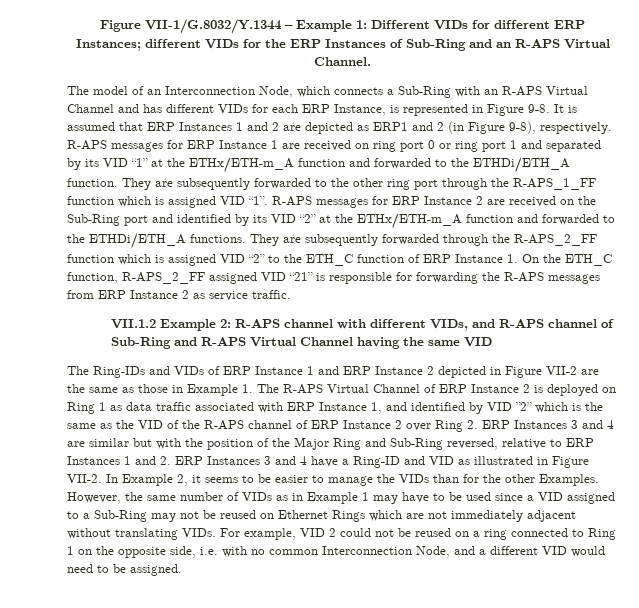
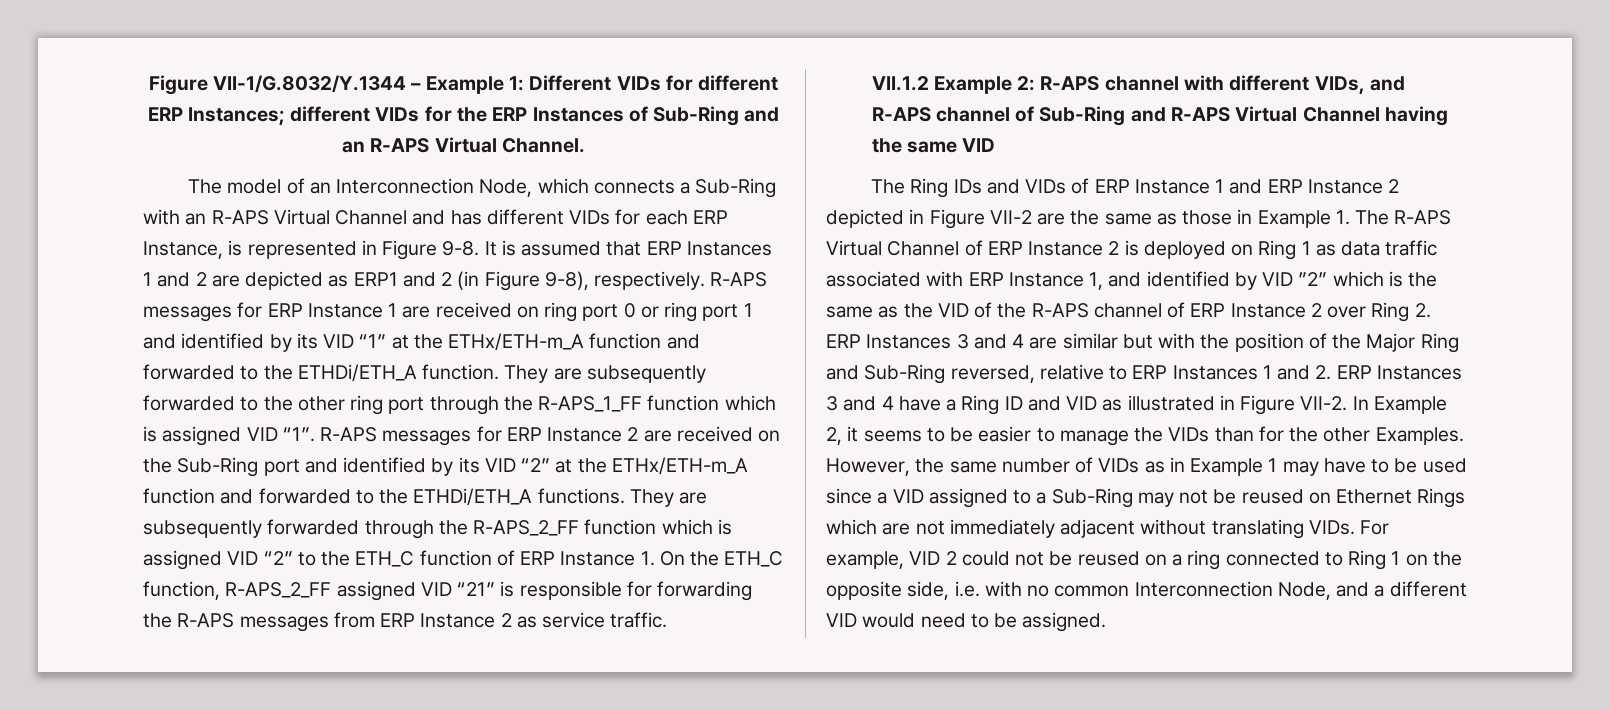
- R-APS messages for ERP Instance 1 are received on ring port 0 or ring port 1 and separated by its VID “1” at the ETHx/ETH-m_A function and forwarded to the ETHDi/ETH_A function.
+ R-APS messages for ERP Instance 1 are received on ring port 0 or ring port 1 and identified by its VID “1” at the ETHx/ETH-m_A function and forwarded to the ETHDi/ETH_A function.
- The Ring-IDs and VIDs of ERP Instance 1 and ERP Instance 2 depicted in Figure VII-2 are the same as those in Example 1. The R-APS Virtual Channel of ERP Instance 2 is deployed on Ring 1 as data traffic associated with ERP Instance 1, and identified by VID ”2” which is the same as the VID of the R-APS channel of ERP Instance 2 over Ring 2. ERP Instances 3 and 4 are similar but with the position of the Major Ring and Sub-Ring reversed, relative to ERP Instances 1 and 2. ERP Instances 3 and 4 have a Ring-ID and VID as illustrated in Figure VII-2.
+ The Ring IDs and VIDs of ERP Instance 1 and ERP Instance 2 depicted in Figure VII-2 are the same as those in Example 1. The R-APS Virtual Channel of ERP Instance 2 is deployed on Ring 1 as data traffic associated with ERP Instance 1, and identified by VID ”2” which is the same as the VID of the R-APS channel of ERP Instance 2 over Ring 2. ERP Instances 3 and 4 are similar but with the position of the Major Ring and Sub-Ring reversed, relative to ERP Instances 1 and 2. ERP Instances 3 and 4 have a Ring ID and VID as illustrated in Figure VII-2.

